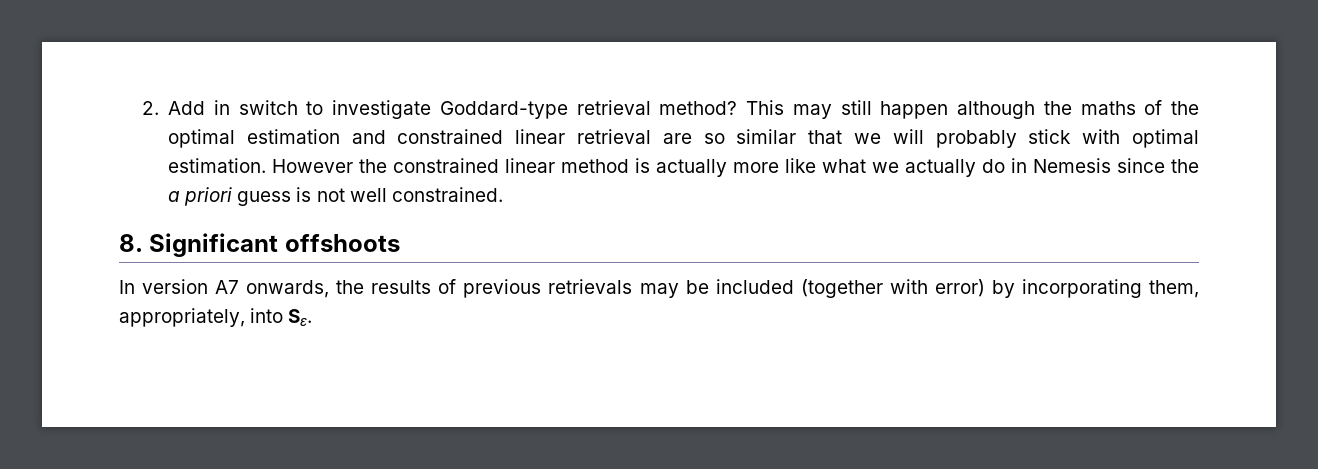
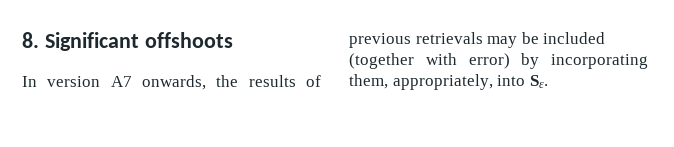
- 2. Add in switch to investigate Goddard-type retrieval method? This may still happen although the maths of the optimal estimation and constrained linear retrieval are so similar that we will probably stick with optimal estimation. However the constrained linear method is actually more like what we actually do in Nemesis since the a priori guess is not well constrained.

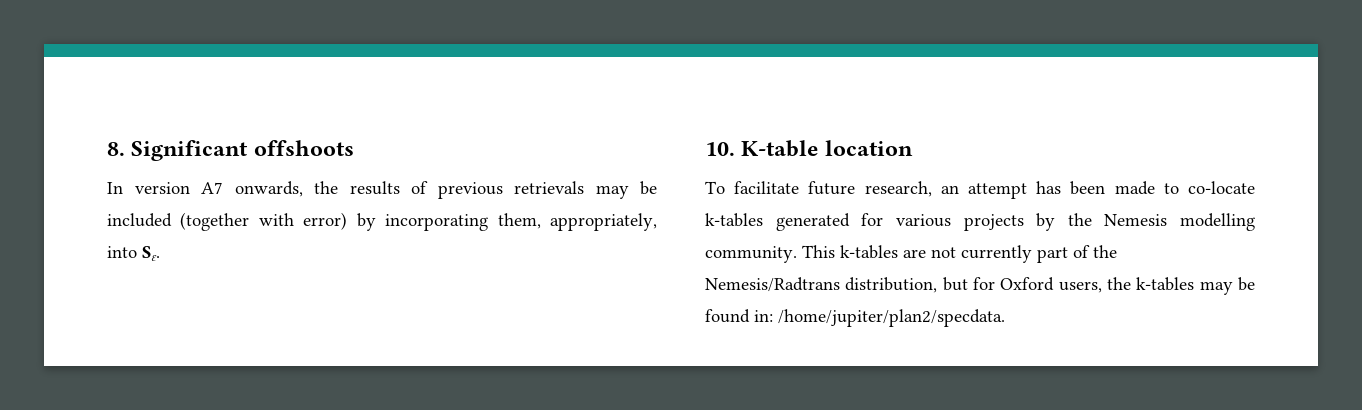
+ 10. K-table location
+ To facilitate future research, an attempt has been made to co-locate k-tables generated for various projects by the Nemesis modelling community. This k-tables are not currently part of the Nemesis/Radtrans distribution, but for Oxford users, the k-tables may be found in: /home/jupiter/plan2/specdata.

